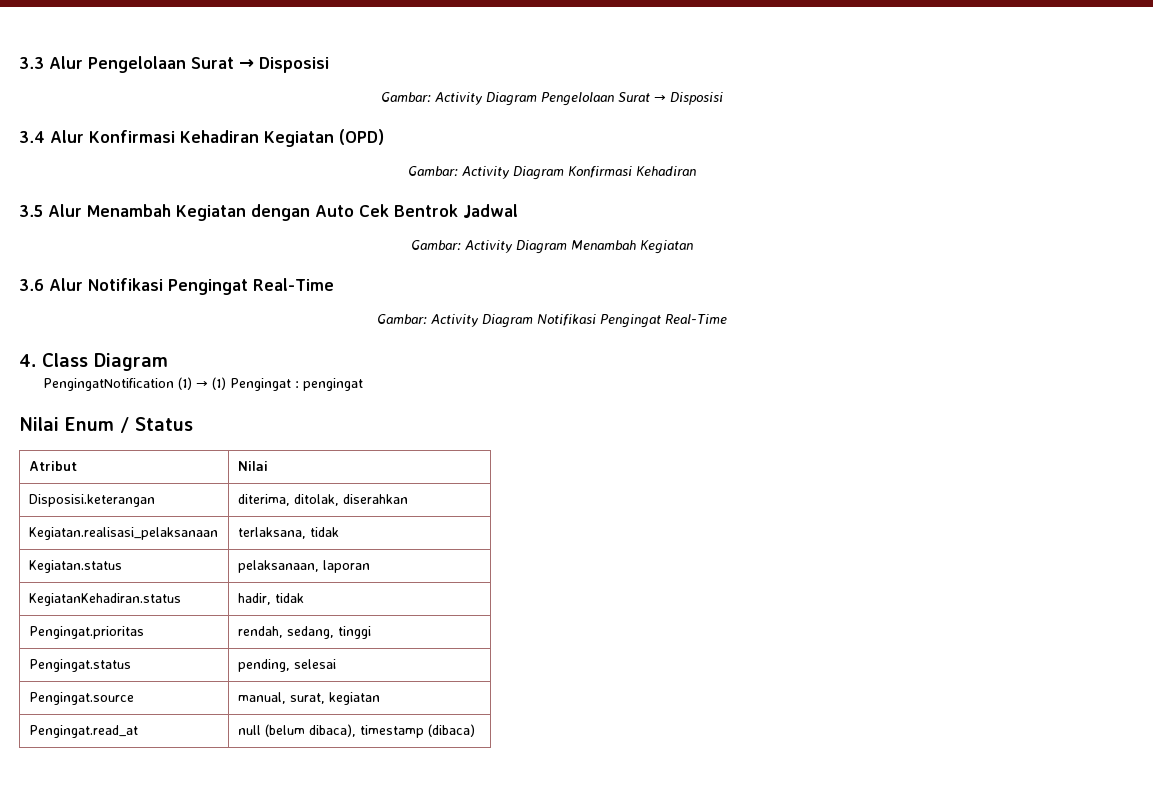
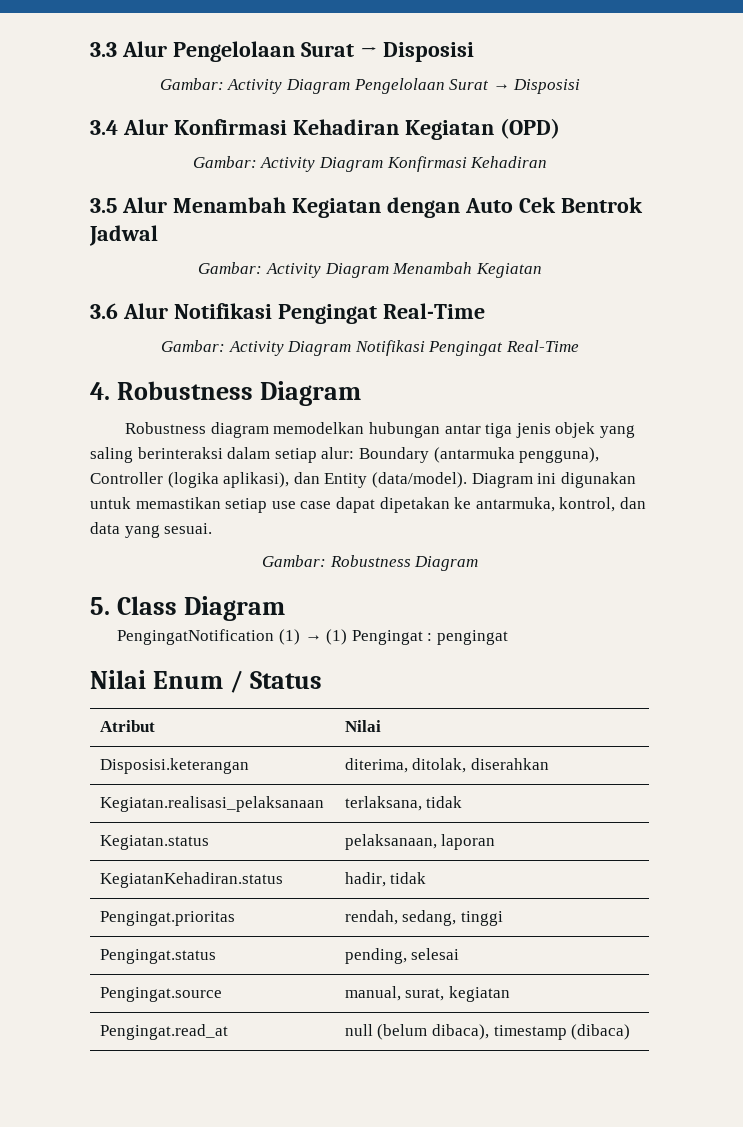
- 4. Class Diagram
+ 4. Robustness Diagram
+ Robustness diagram memodelkan hubungan antar tiga jenis objek yang saling berinteraksi dalam setiap alur: Boundary (antarmuka pengguna), Controller (logika aplikasi), dan Entity (data/model). Diagram ini digunakan untuk memastikan setiap use case dapat dipetakan ke antarmuka, kontrol, dan data yang sesuai.
+ Gambar: Robustness Diagram
+ 5. Class Diagram

